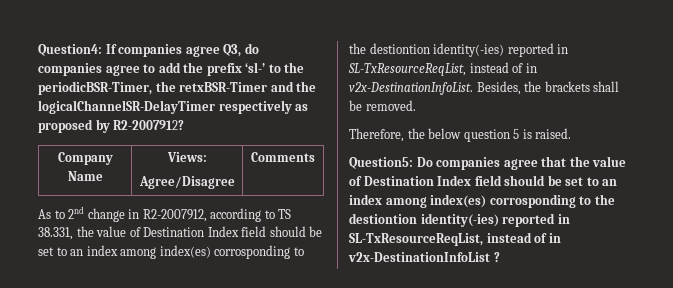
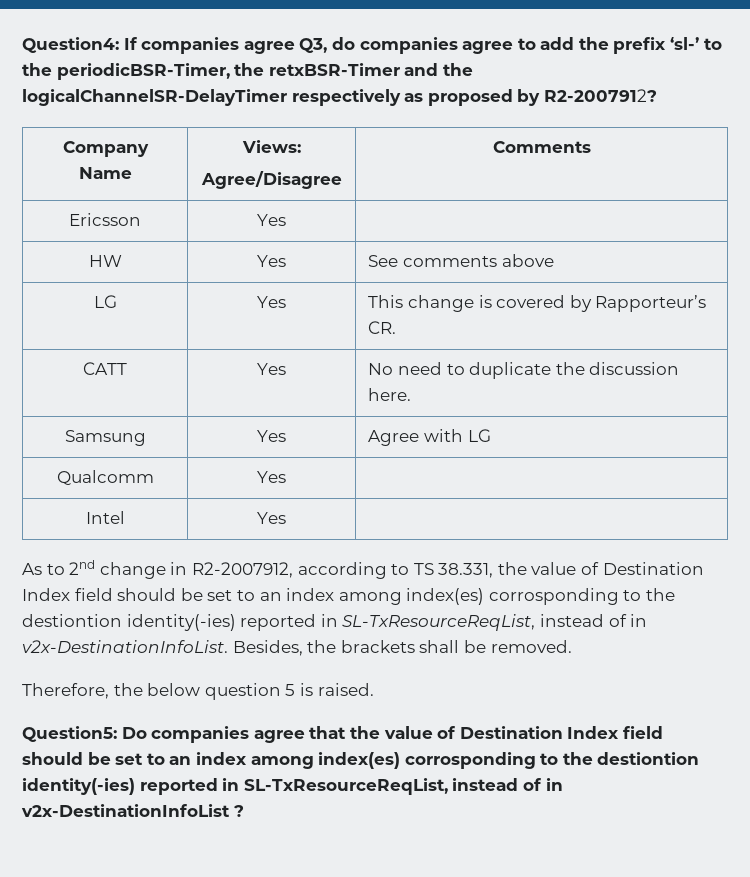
+ Ericsson | Yes |
+ HW | Yes | See comments above
+ LG | Yes | This change is covered by Rapporteur’s CR.
+ CATT | Yes | No need to duplicate the discussion here.
+ Samsung | Yes | Agree with LG
+ Qualcomm | Yes |
+ Intel | Yes |

